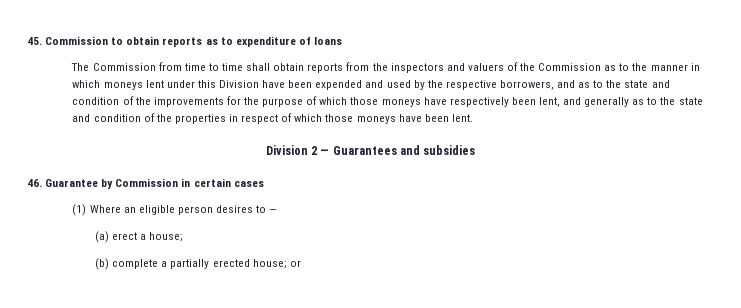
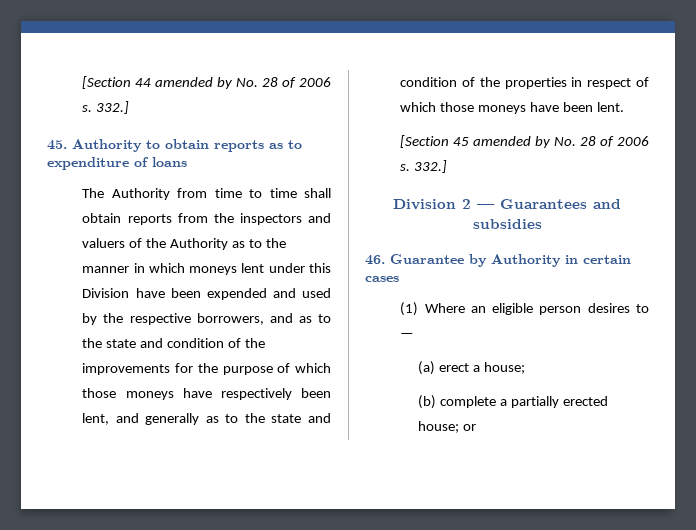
- 45. Commission to obtain reports as to expenditure of loans
+ [Section 44 amended by No. 28 of 2006 s. 332.]
+ 45. Authority to obtain reports as to expenditure of loans
- The Commission from time to time shall obtain reports from the inspectors and valuers of the Commission as to the manner in which moneys lent under this Division have been expended and used by the respective borrowers, and as to the state and condition of the improvements for the purpose of which those moneys have respectively been lent, and generally as to the state and condition of the properties in respect of which those moneys have been lent.
+ The Authority from time to time shall obtain reports from the inspectors and valuers of the Authority as to the manner in which moneys lent under this Division have been expended and used by the respective borrowers, and as to the state and condition of the improvements for the purpose of which those moneys have respectively been lent, and generally as to the state and condition of the properties in respect of which those moneys have been lent.
+ [Section 45 amended by No. 28 of 2006 s. 332.]
- 46. Guarantee by Commission in certain cases
+ 46. Guarantee by Authority in certain cases

